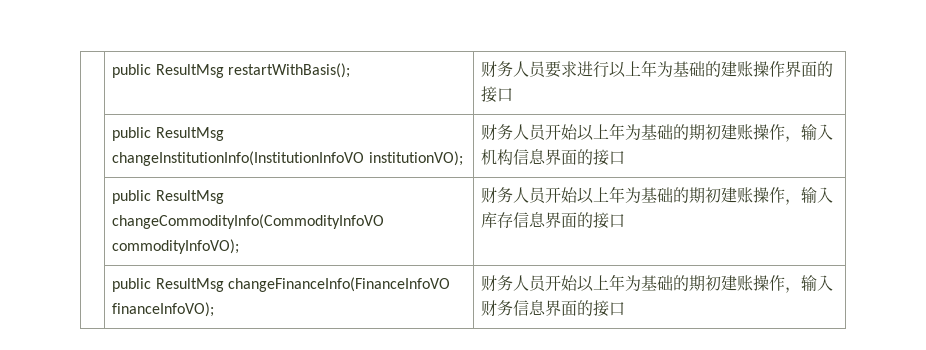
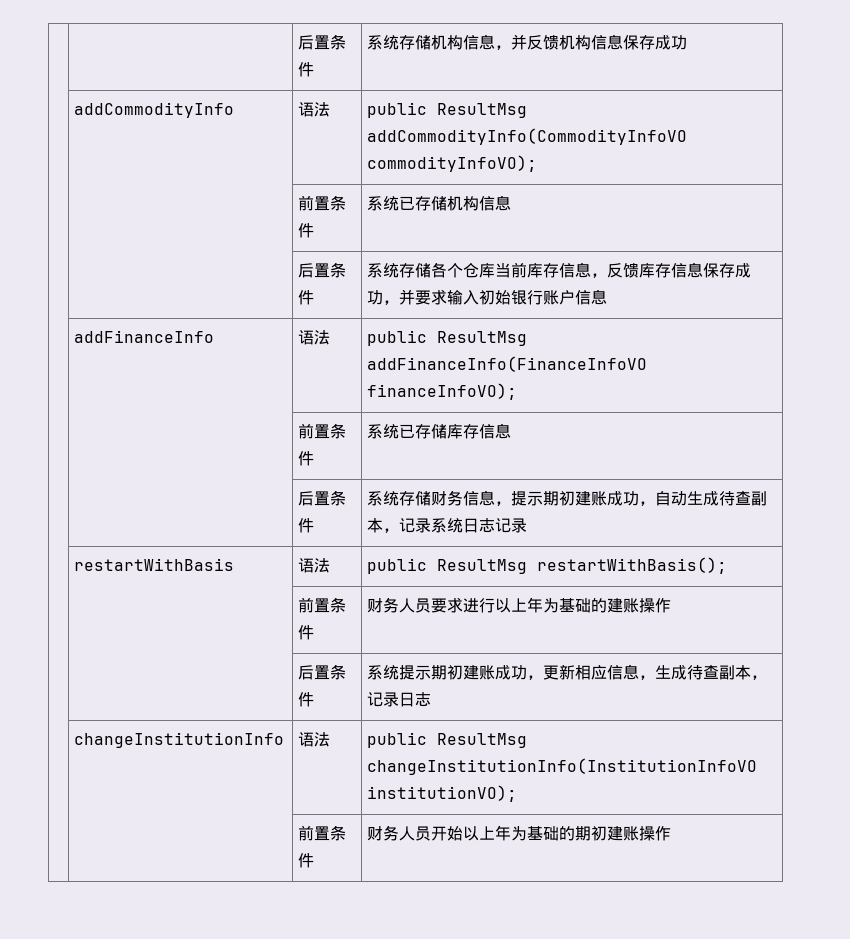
- | public ResultMsg restartWithBasis(); | 财务人员要求进行以上年为基础的建账操作界面的接口
- | public ResultMsg changeInstitutionInfo(InstitutionInfoVO institutionVO); | 财务人员开始以上年为基础的期初建账操作，输入机构信息界面的接口
- | public ResultMsg changeCommodityInfo(CommodityInfoVO commodityInfoVO); | 财务人员开始以上年为基础的期初建账操作，输入库存信息界面的接口
- | public ResultMsg changeFinanceInfo(FinanceInfoVO financeInfoVO); | 财务人员开始以上年为基础的期初建账操作，输入财务信息界面的接口
+ | | 后置条件 | 系统存储机构信息，并反馈机构信息保存成功
+ | addCommodityInfo | 语法 | public ResultMsg addCommodityInfo(CommodityInfoVO commodityInfoVO);
+ | | 前置条件 | 系统已存储机构信息
+ | | 后置条件 | 系统存储各个仓库当前库存信息，反馈库存信息保存成功，并要求输入初始银行账户信息
+ | addFinanceInfo | 语法 | public ResultMsg addFinanceInfo(FinanceInfoVO financeInfoVO);
+ | | 前置条件 | 系统已存储库存信息
+ | | 后置条件 | 系统存储财务信息，提示期初建账成功，自动生成待查副本，记录系统日志记录
+ | restartWithBasis | 语法 | public ResultMsg restartWithBasis();
+ | | 前置条件 | 财务人员要求进行以上年为基础的建账操作
+ | | 后置条件 | 系统提示期初建账成功，更新相应信息，生成待查副本，记录日志
+ | changeInstitutionInfo | 语法 | public ResultMsg changeInstitutionInfo(InstitutionInfoVO institutionVO);
+ | | 前置条件 | 财务人员开始以上年为基础的期初建账操作

